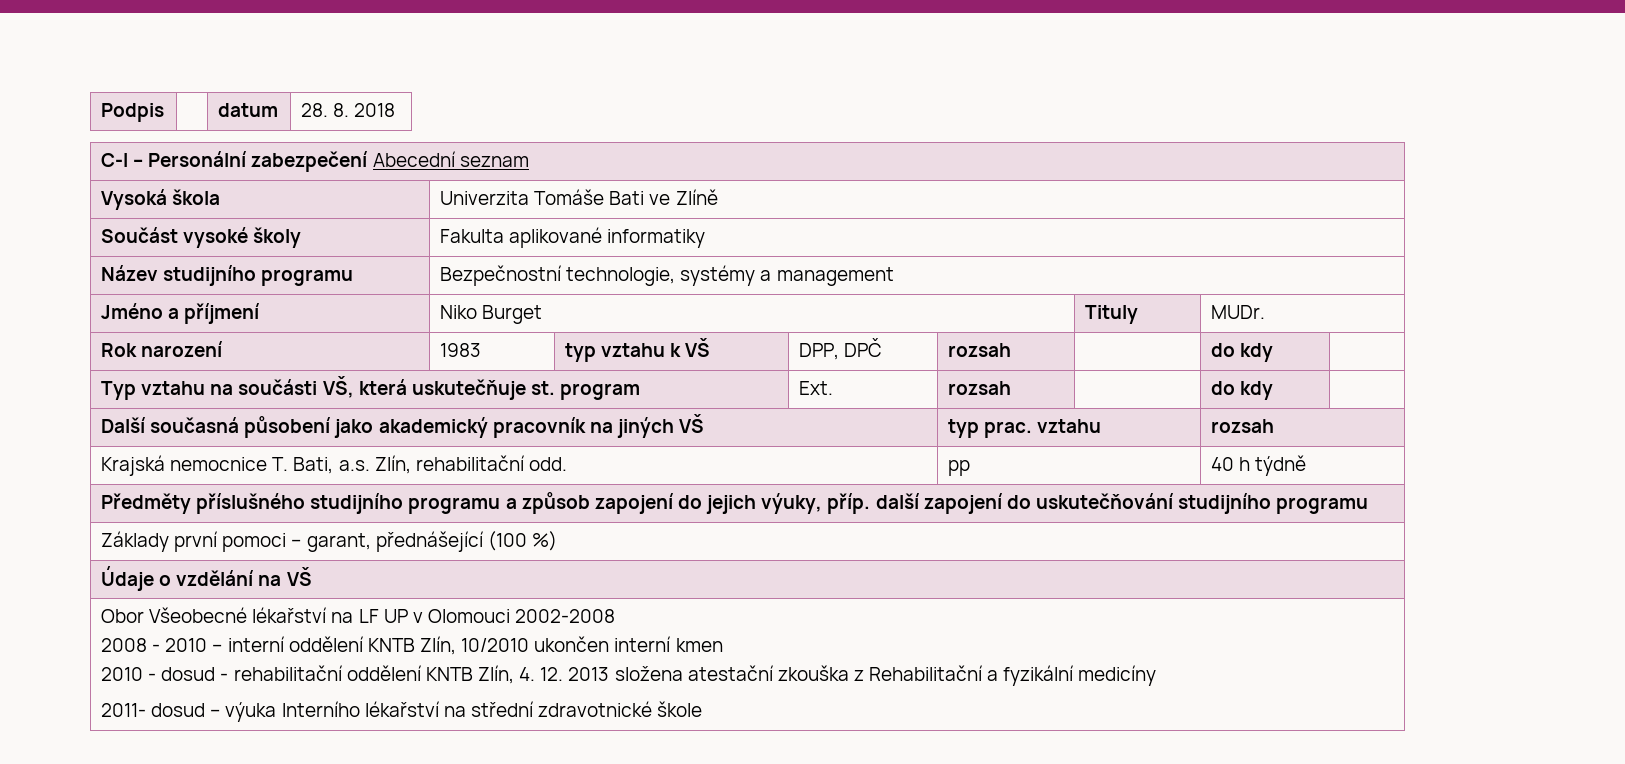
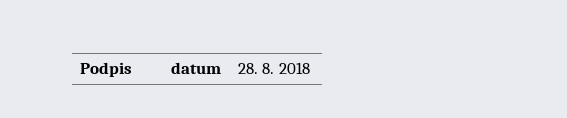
- C-I – Personální zabezpečení Abecední seznam
- Vysoká škola | Univerzita Tomáše Bati ve Zlíně
- Součást vysoké školy | Fakulta aplikované informatiky
- Název studijního programu | Bezpečnostní technologie, systémy a management
- Jméno a příjmení | Niko Burget | Tituly | MUDr.
- Rok narození | 1983 | typ vztahu k VŠ | DPP, DPČ | rozsah | | do kdy |
- Typ vztahu na součásti VŠ, která uskutečňuje st. program | Ext. | rozsah | | do kdy |
- Další současná působení jako akademický pracovník na jiných VŠ | typ prac. vztahu | rozsah
- Krajská nemocnice T. Bati, a.s. Zlín, rehabilitační odd. | pp | 40 h týdně
- Předměty příslušného studijního programu a způsob zapojení do jejich výuky, příp. další zapojení do uskutečňování studijního programu
- Základy první pomoci – garant, přednášející (100 %)
- Údaje o vzdělání na VŠ
- Obor Všeobecné lékařství na LF UP v Olomouci 2002-2008
- 2008 - 2010 – interní oddělení KNTB Zlín, 10/2010 ukončen interní kmen
- 2010 - dosud - rehabilitační oddělení KNTB Zlín, 4. 12. 2013 složena atestační zkouška z Rehabilitační a fyzikální medicíny
- 2011- dosud – výuka Interního lékařství na střední zdravotnické škole

